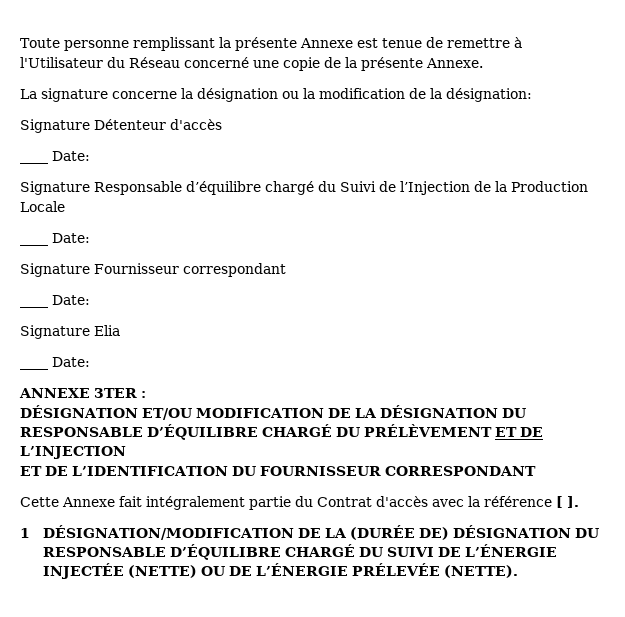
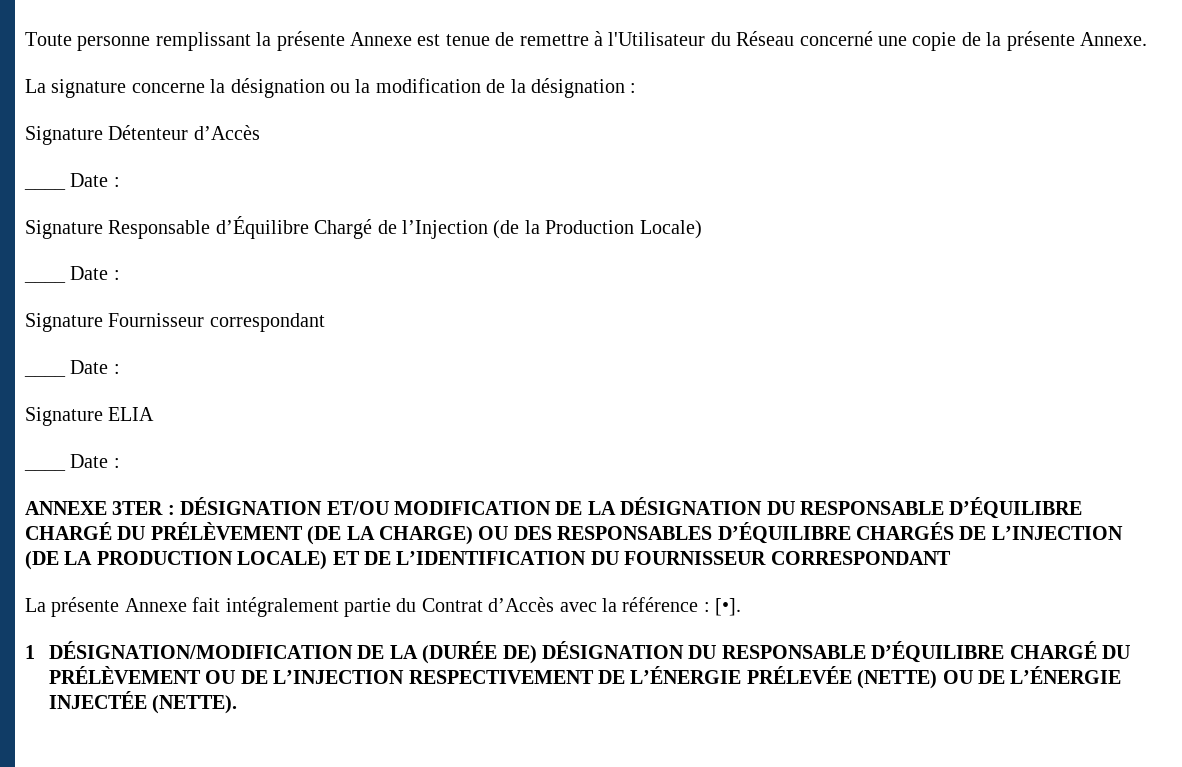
- La signature concerne la désignation ou la modification de la désignation:
+ La signature concerne la désignation ou la modification de la désignation :
- Signature Détenteur d'accès
- ____ Date:
+ Signature Détenteur d’Accès
+ ____ Date :
- Signature Responsable d’équilibre chargé du Suivi de l’Injection de la Production Locale
- ____ Date:
+ Signature Responsable d’Équilibre Chargé de l’Injection (de la Production Locale)
+ ____ Date :
  Signature Fournisseur correspondant
- ____ Date:
- Signature Elia
- ____ Date:
+ ____ Date :
+ Signature ELIA
+ ____ Date :
- ANNEXE 3TER :
- DÉSIGNATION ET/OU MODIFICATION DE LA DÉSIGNATION DU RESPONSABLE D’ÉQUILIBRE CHARGÉ DU PRÉLÈVEMENT ET DE L’INJECTION
- ET DE L’IDENTIFICATION DU FOURNISSEUR CORRESPONDANT
+ ANNEXE 3TER : DÉSIGNATION ET/OU MODIFICATION DE LA DÉSIGNATION DU RESPONSABLE D’ÉQUILIBRE CHARGÉ DU PRÉLÈVEMENT (DE LA CHARGE) OU DES RESPONSABLES D’ÉQUILIBRE CHARGÉS DE L’INJECTION (DE LA PRODUCTION LOCALE) ET DE L’IDENTIFICATION DU FOURNISSEUR CORRESPONDANT
- Cette Annexe fait intégralement partie du Contrat d'accès avec la référence [ ].
+ La présente Annexe fait intégralement partie du Contrat d’Accès avec la référence : [•].
- 1 DÉSIGNATION/MODIFICATION DE LA (DURÉE DE) DÉSIGNATION DU RESPONSABLE D’ÉQUILIBRE CHARGÉ DU SUIVI DE L’ÉNERGIE INJECTÉE (NETTE) OU DE L’ÉNERGIE PRÉLEVÉE (NETTE).
+ 1 DÉSIGNATION/MODIFICATION DE LA (DURÉE DE) DÉSIGNATION DU RESPONSABLE D’ÉQUILIBRE CHARGÉ DU PRÉLÈVEMENT OU DE L’INJECTION RESPECTIVEMENT DE L’ÉNERGIE PRÉLEVÉE (NETTE) OU DE L’ÉNERGIE INJECTÉE (NETTE).

